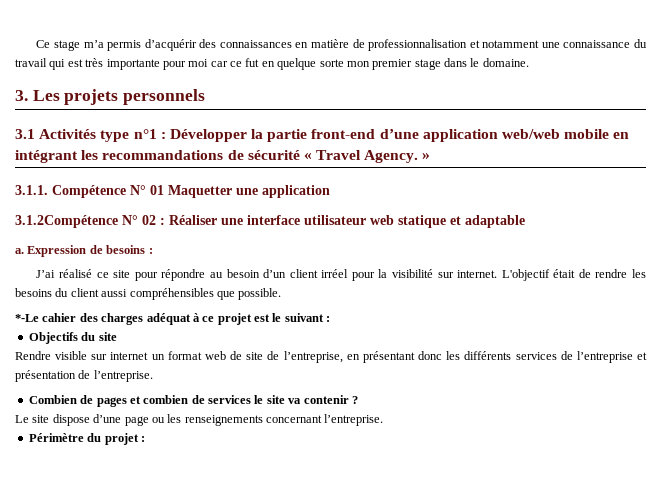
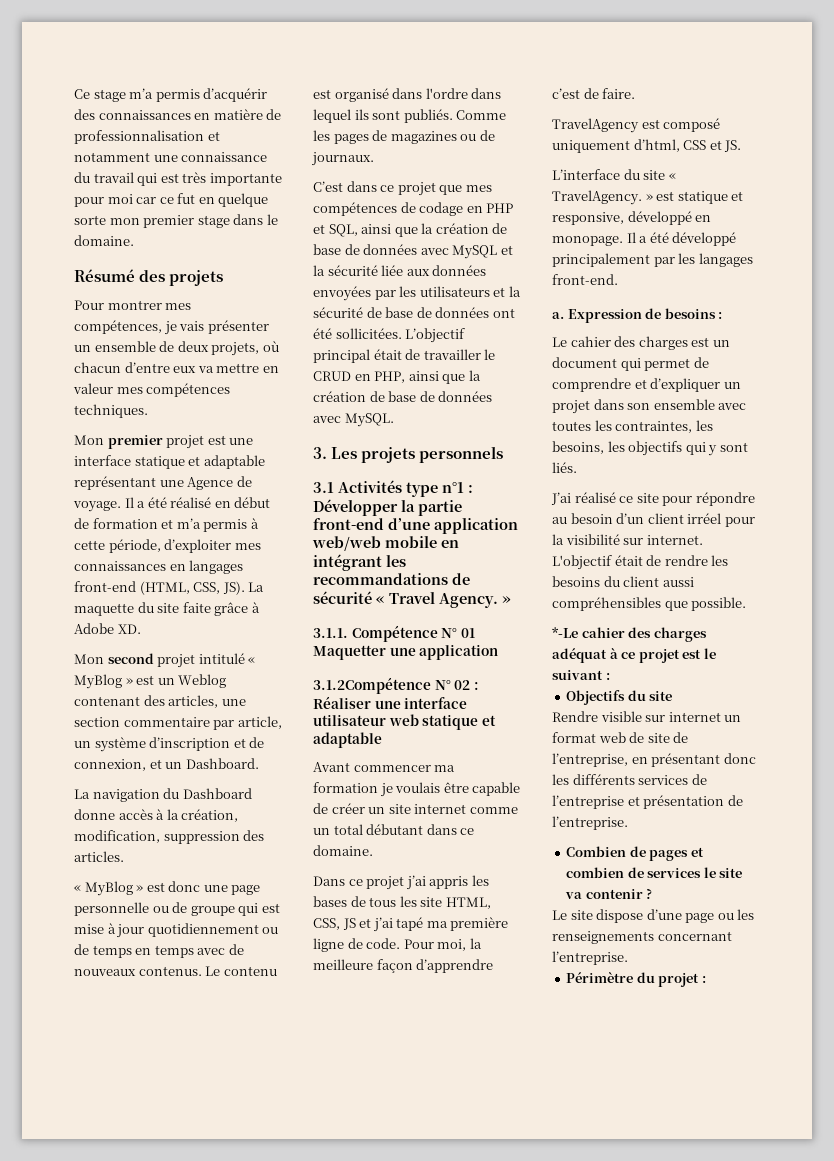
+ Résumé des projets
+ Pour montrer mes compétences, je vais présenter un ensemble de deux projets, où chacun d’entre eux va mettre en valeur mes compétences techniques.
+ Mon premier projet est une interface statique et adaptable représentant une Agence de voyage. Il a été réalisé en début de formation et m’a permis à cette période, d’exploiter mes connaissances en langages front-end (HTML, CSS, JS). La maquette du site faite grâce à Adobe XD.
+ Mon second projet intitulé « MyBlog » est un Weblog contenant des articles, une section commentaire par article, un système d’inscription et de connexion, et un Dashboard.
+ La navigation du Dashboard donne accès à la création, modification, suppression des articles.
+ « MyBlog » est donc une page personnelle ou de groupe qui est mise à jour quotidiennement ou de temps en temps avec de nouveaux contenus. Le contenu est organisé dans l'ordre dans lequel ils sont publiés. Comme les pages de magazines ou de journaux.
+ C’est dans ce projet que mes compétences de codage en PHP et SQL, ainsi que la création de base de données avec MySQL et la sécurité liée aux données envoyées par les utilisateurs et la sécurité de base de données ont été sollicitées. L’objectif principal était de travailler le CRUD en PHP, ainsi que la création de base de données avec MySQL.
+ Avant commencer ma formation je voulais être capable de créer un site internet comme un total débutant dans ce domaine.
+ Dans ce projet j’ai appris les bases de tous les site HTML, CSS, JS et j’ai tapé ma première ligne de code. Pour moi, la meilleure façon d’apprendre c’est de faire.
+ TravelAgency est composé uniquement d’html, CSS et JS.
+ L’interface du site « TravelAgency. » est statique et responsive, développé en monopage. Il a été développé principalement par les langages front-end.
+ Le cahier des charges est un document qui permet de comprendre et d’expliquer un projet dans son ensemble avec toutes les contraintes, les besoins, les objectifs qui y sont liés.

